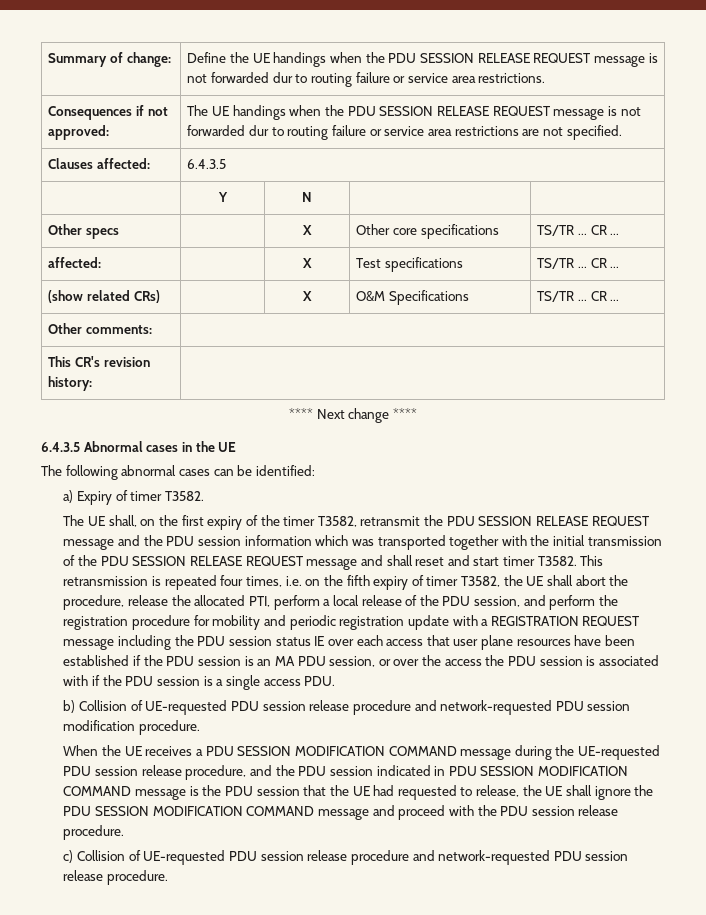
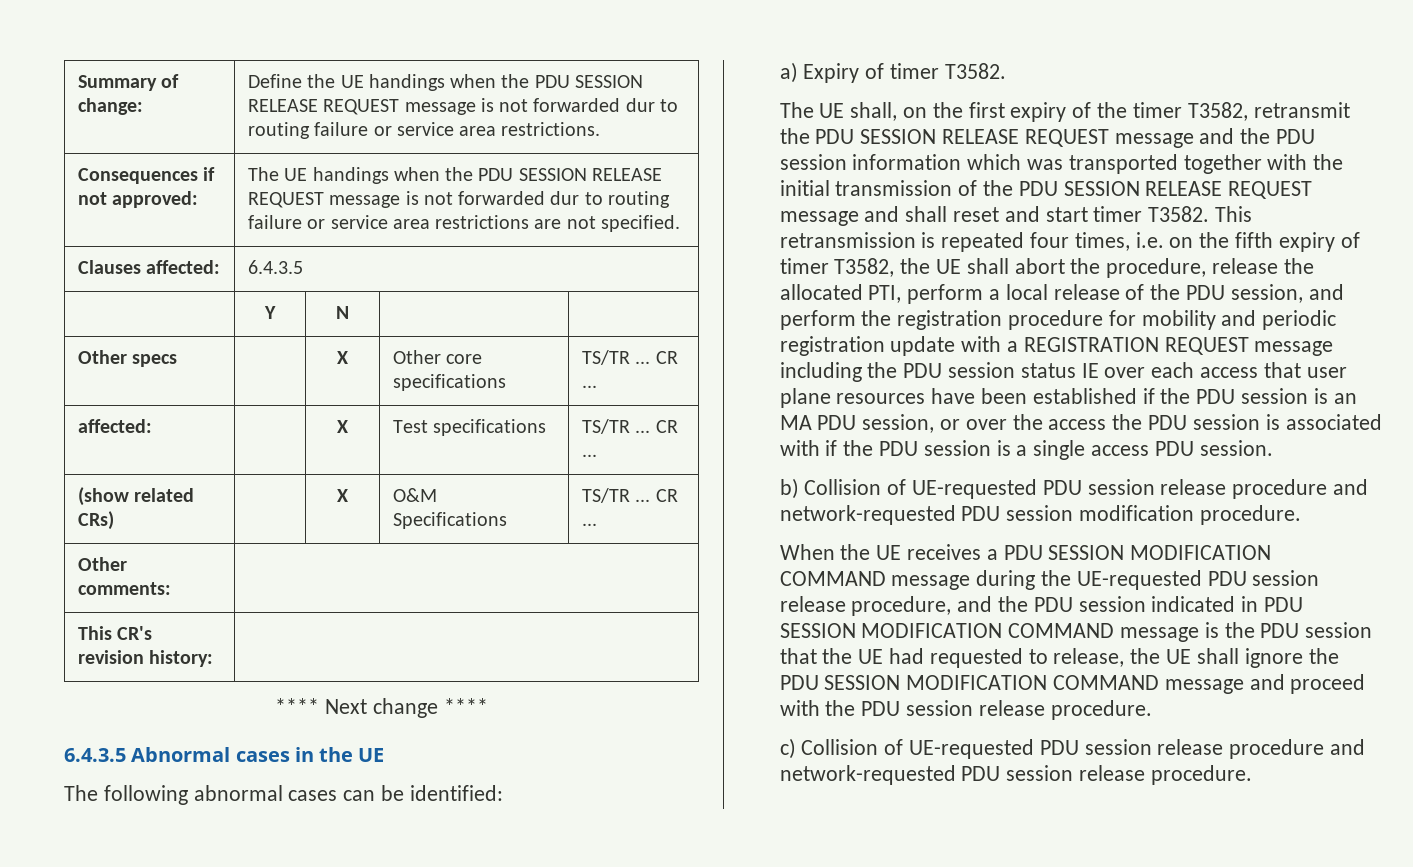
- This retransmission is repeated four times, i.e. on the fifth expiry of timer T3582, the UE shall abort the procedure, release the allocated PTI, perform a local release of the PDU session, and perform the registration procedure for mobility and periodic registration update with a REGISTRATION REQUEST message including the PDU session status IE over each access that user plane resources have been established if the PDU session is an MA PDU session, or over the access the PDU session is associated with if the PDU session is a single access PDU.
+ This retransmission is repeated four times, i.e. on the fifth expiry of timer T3582, the UE shall abort the procedure, release the allocated PTI, perform a local release of the PDU session, and perform the registration procedure for mobility and periodic registration update with a REGISTRATION REQUEST message including the PDU session status IE over each access that user plane resources have been established if the PDU session is an MA PDU session, or over the access the PDU session is associated with if the PDU session is a single access PDU session.

